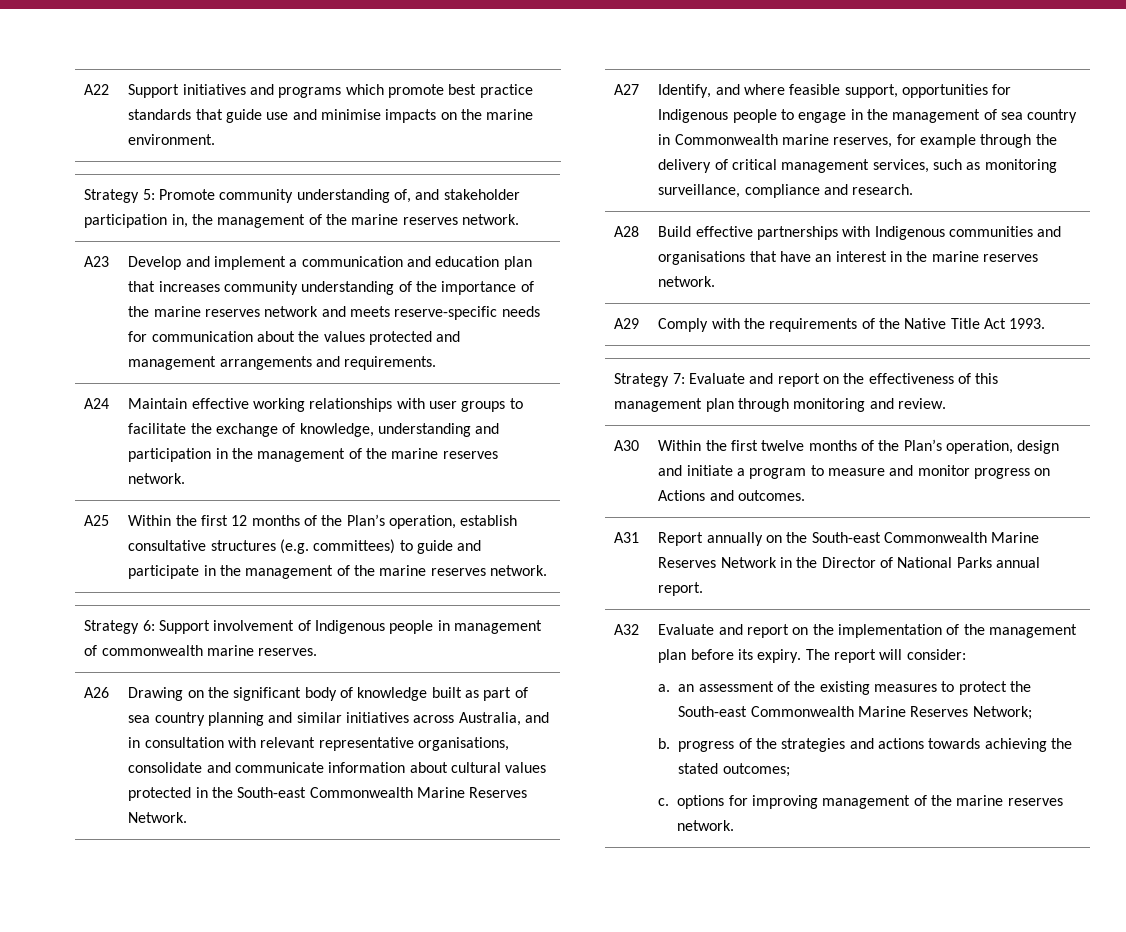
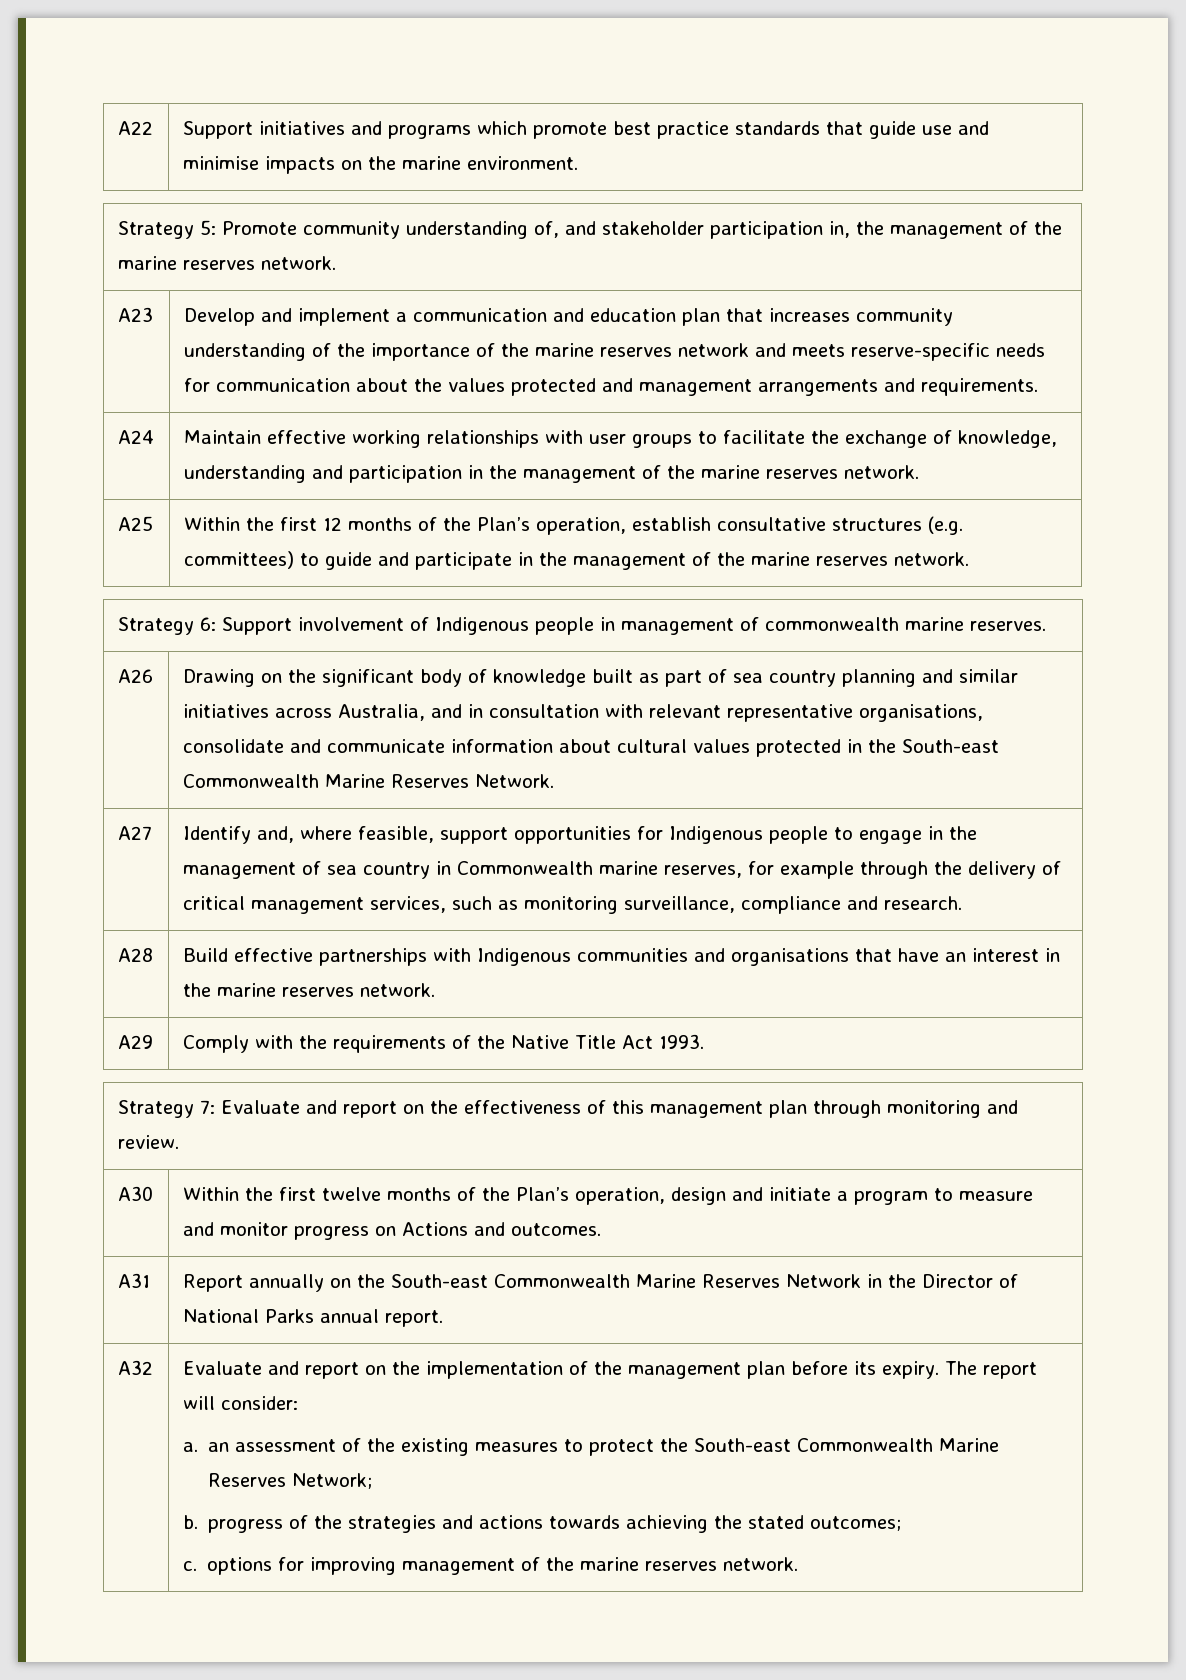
- A27 | Identify, and where feasible support, opportunities for Indigenous people to engage in the management of sea country in Commonwealth marine reserves, for example through the delivery of critical management services, such as monitoring surveillance, compliance and research.
+ A27 | Identify and, where feasible, support opportunities for Indigenous people to engage in the management of sea country in Commonwealth marine reserves, for example through the delivery of critical management services, such as monitoring surveillance, compliance and research.

